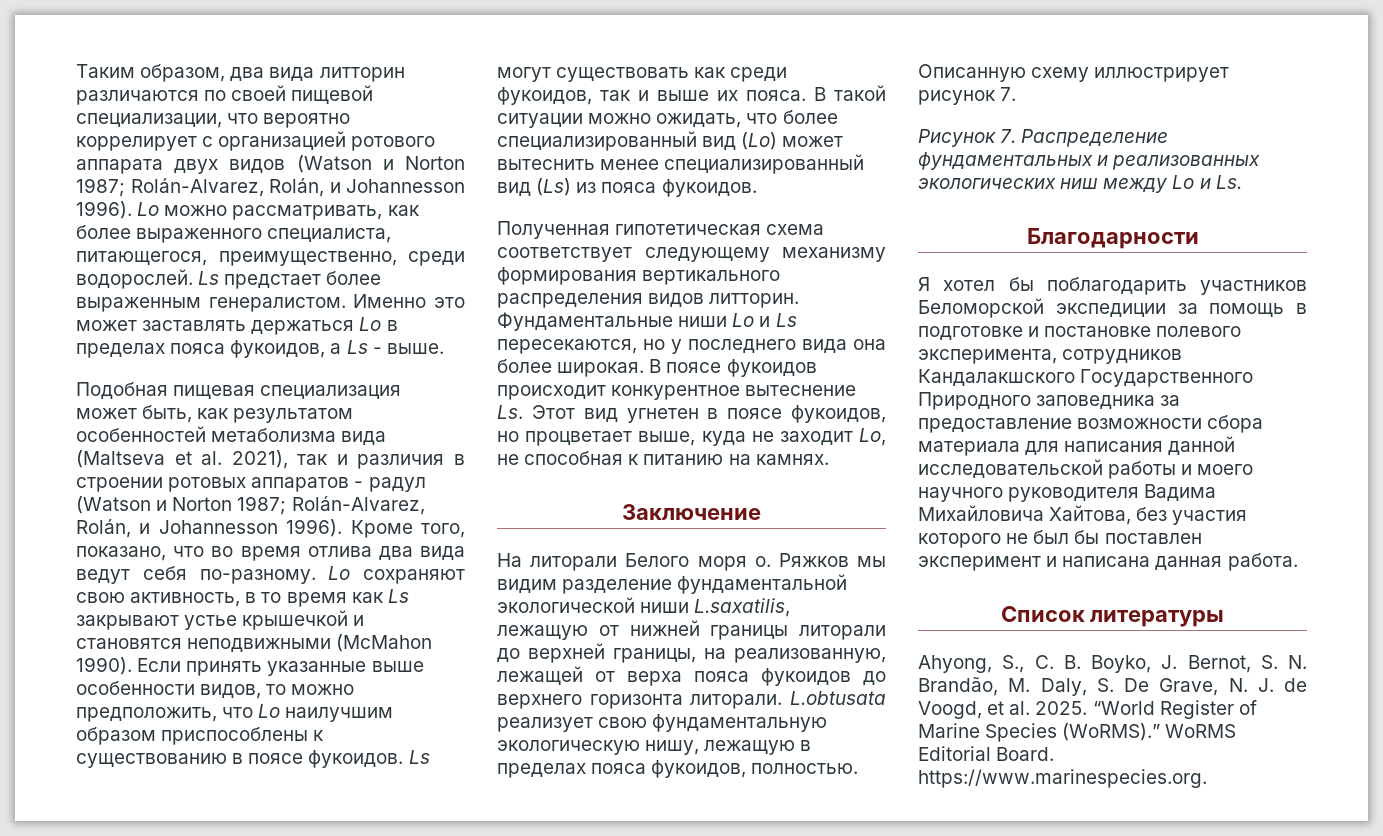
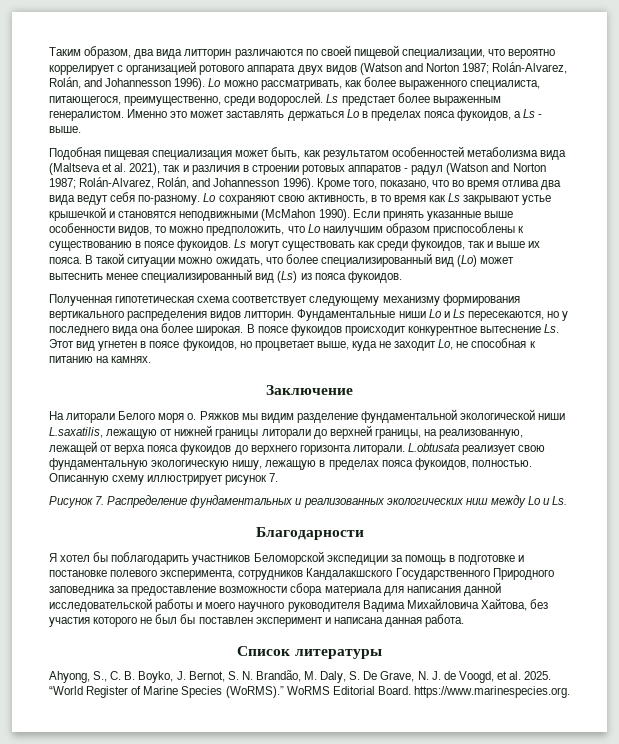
- Таким образом, два вида литторин различаются по своей пищевой специализации, что вероятно коррелирует с организацией ротового аппарата двух видов (Watson и Norton 1987; Rolán-Alvarez, Rolán, и Johannesson 1996).
+ Таким образом, два вида литторин различаются по своей пищевой специализации, что вероятно коррелирует с организацией ротового аппарата двух видов (Watson and Norton 1987; Rolán-Alvarez, Rolán, and Johannesson 1996).
- Подобная пищевая специализация может быть, как результатом особенностей метаболизма вида (Maltseva et al. 2021), так и различия в строении ротовых аппаратов - радул (Watson и Norton 1987; Rolán-Alvarez, Rolán, и Johannesson 1996).
+ Подобная пищевая специализация может быть, как результатом особенностей метаболизма вида (Maltseva et al. 2021), так и различия в строении ротовых аппаратов - радул (Watson and Norton 1987; Rolán-Alvarez, Rolán, and Johannesson 1996).

